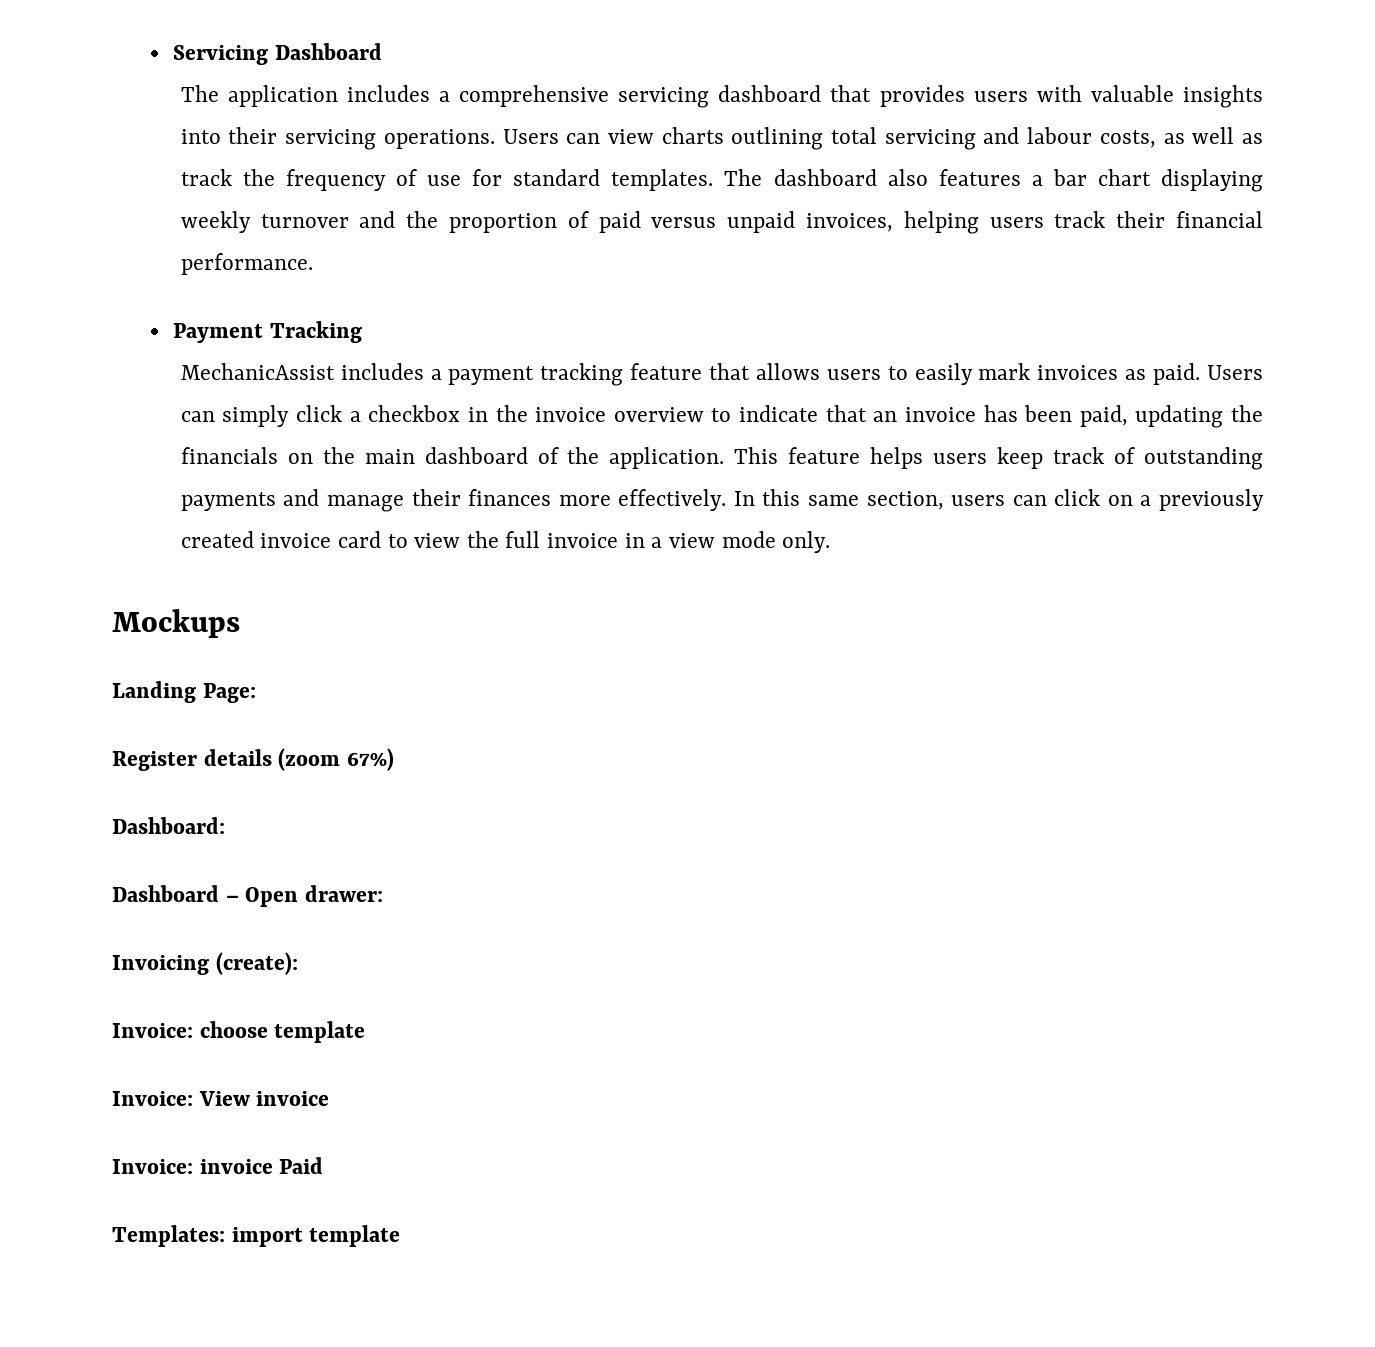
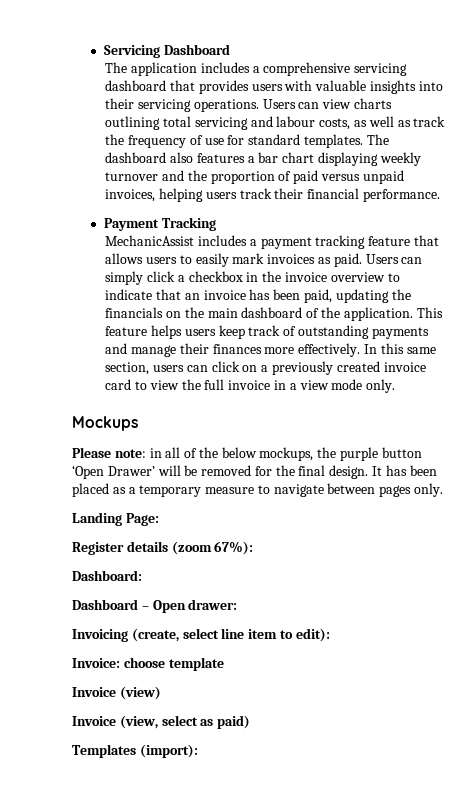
+ Please note: in all of the below mockups, the purple button ‘Open Drawer’ will be removed for the final design. It has been placed as a temporary measure to navigate between pages only.
- Register details (zoom 67%)
+ Register details (zoom 67%):
- Invoicing (create):
+ Invoicing (create, select line item to edit):
  Invoice: choose template
- Invoice: View invoice
- Invoice: invoice Paid
- Templates: import template
+ Invoice (view)
+ Invoice (view, select as paid)
+ Templates (import):

